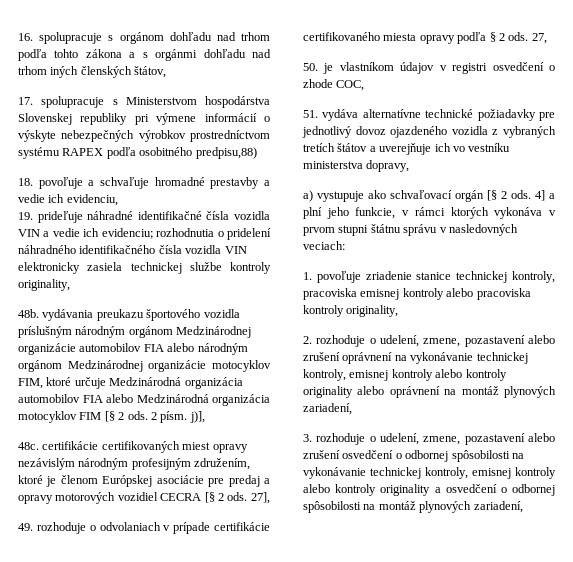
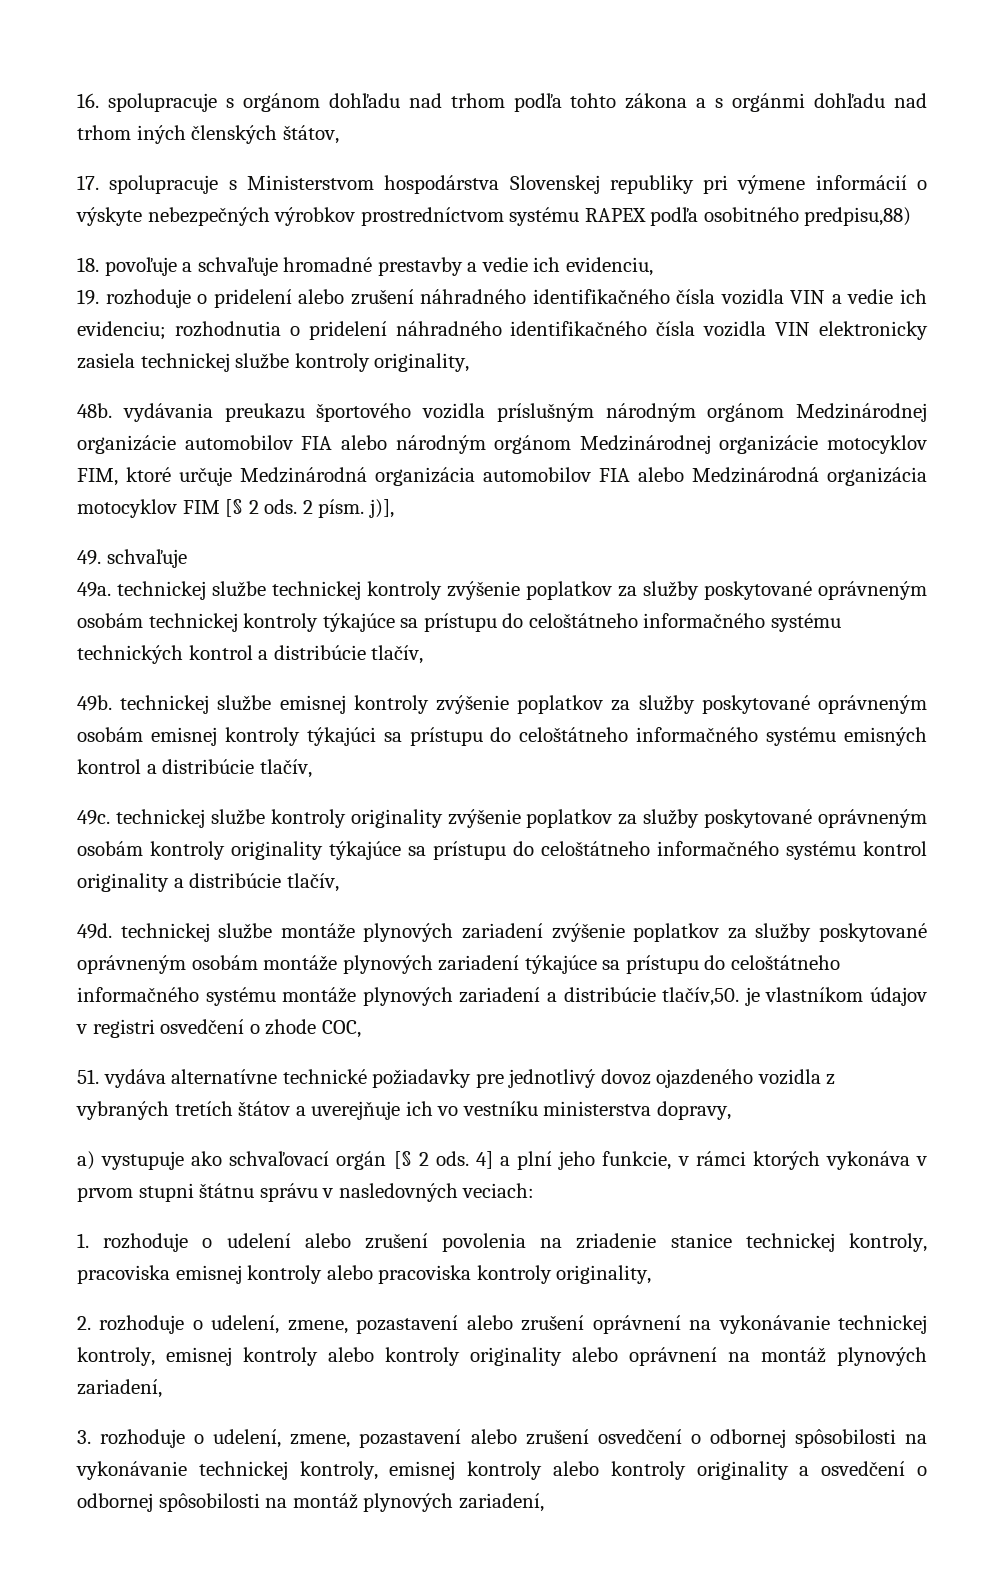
- 19. prideľuje náhradné identifikačné čísla vozidla VIN a vedie ich evidenciu; rozhodnutia o pridelení náhradného identifikačného čísla vozidla VIN elektronicky zasiela technickej službe kontroly originality,
+ 19. rozhoduje o pridelení alebo zrušení náhradného identifikačného čísla vozidla VIN a vedie ich evidenciu; rozhodnutia o pridelení náhradného identifikačného čísla vozidla VIN elektronicky zasiela technickej službe kontroly originality,
- 48c. certifikácie certifikovaných miest opravy nezávislým národným profesijným združením, ktoré je členom Európskej asociácie pre predaj a opravy motorových vozidiel CECRA [§ 2 ods. 27],
- 49. rozhoduje o odvolaniach v prípade certifikácie certifikovaného miesta opravy podľa § 2 ods. 27,
- 50. je vlastníkom údajov v registri osvedčení o zhode COC,
+ 49. schvaľuje
+ 49a. technickej službe technickej kontroly zvýšenie poplatkov za služby poskytované oprávneným osobám technickej kontroly týkajúce sa prístupu do celoštátneho informačného systému technických kontrol a distribúcie tlačív,
+ 49b. technickej službe emisnej kontroly zvýšenie poplatkov za služby poskytované oprávneným osobám emisnej kontroly týkajúci sa prístupu do celoštátneho informačného systému emisných kontrol a distribúcie tlačív,
+ 49c. technickej službe kontroly originality zvýšenie poplatkov za služby poskytované oprávneným osobám kontroly originality týkajúce sa prístupu do celoštátneho informačného systému kontrol originality a distribúcie tlačív,
+ 49d. technickej službe montáže plynových zariadení zvýšenie poplatkov za služby poskytované oprávneným osobám montáže plynových zariadení týkajúce sa prístupu do celoštátneho informačného systému montáže plynových zariadení a distribúcie tlačív,50. je vlastníkom údajov v registri osvedčení o zhode COC,
- 1. povoľuje zriadenie stanice technickej kontroly, pracoviska emisnej kontroly alebo pracoviska kontroly originality,
+ 1. rozhoduje o udelení alebo zrušení povolenia na zriadenie stanice technickej kontroly, pracoviska emisnej kontroly alebo pracoviska kontroly originality,

